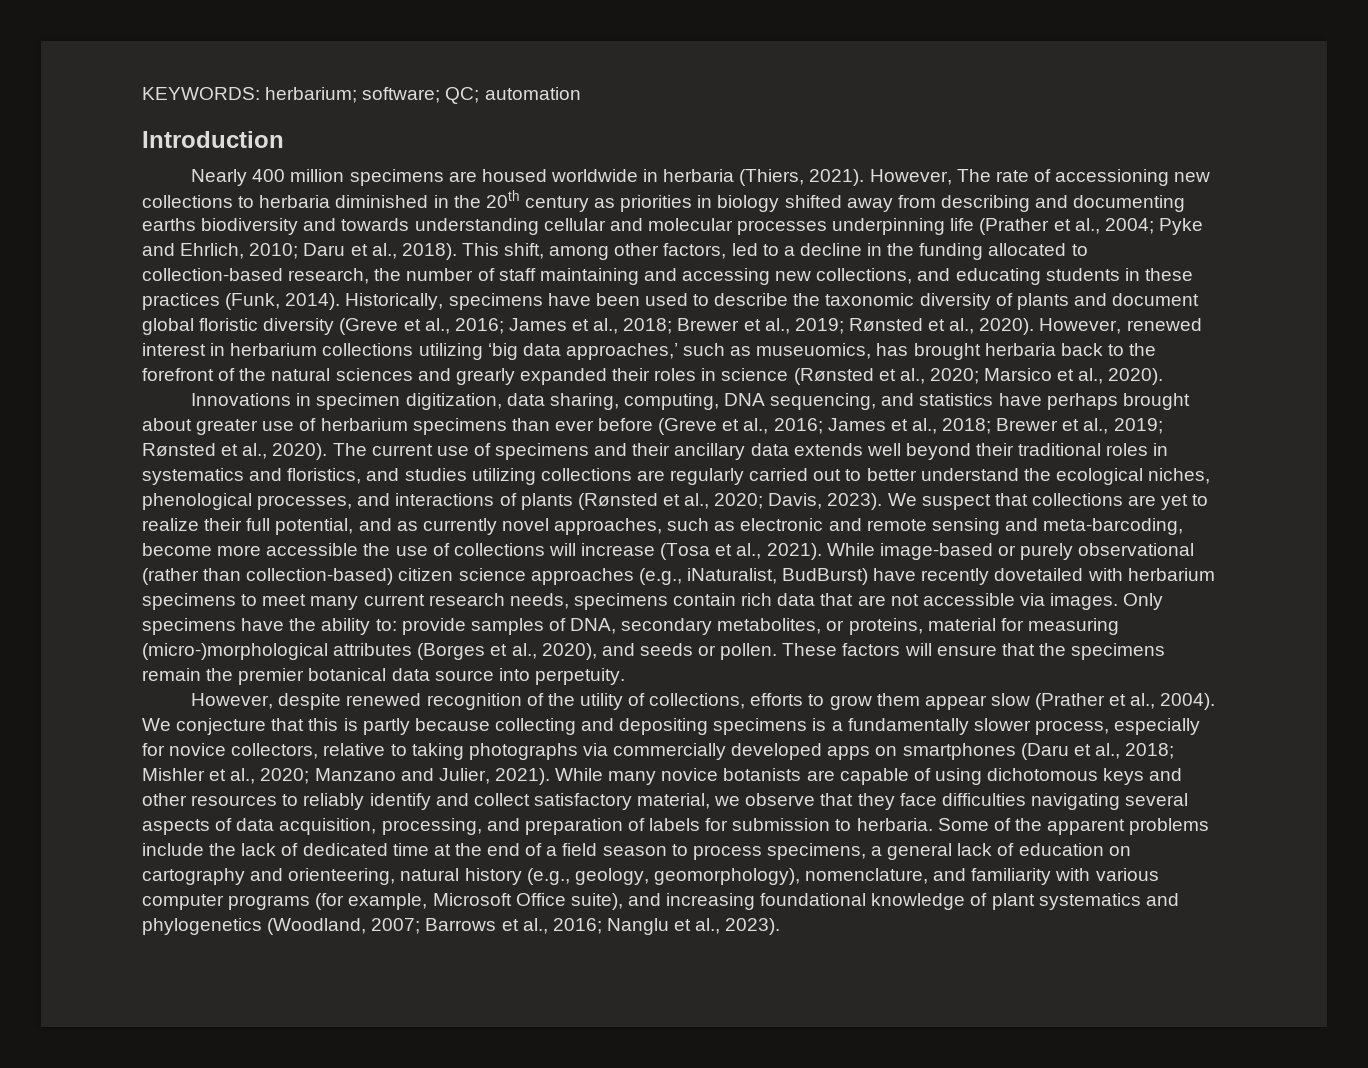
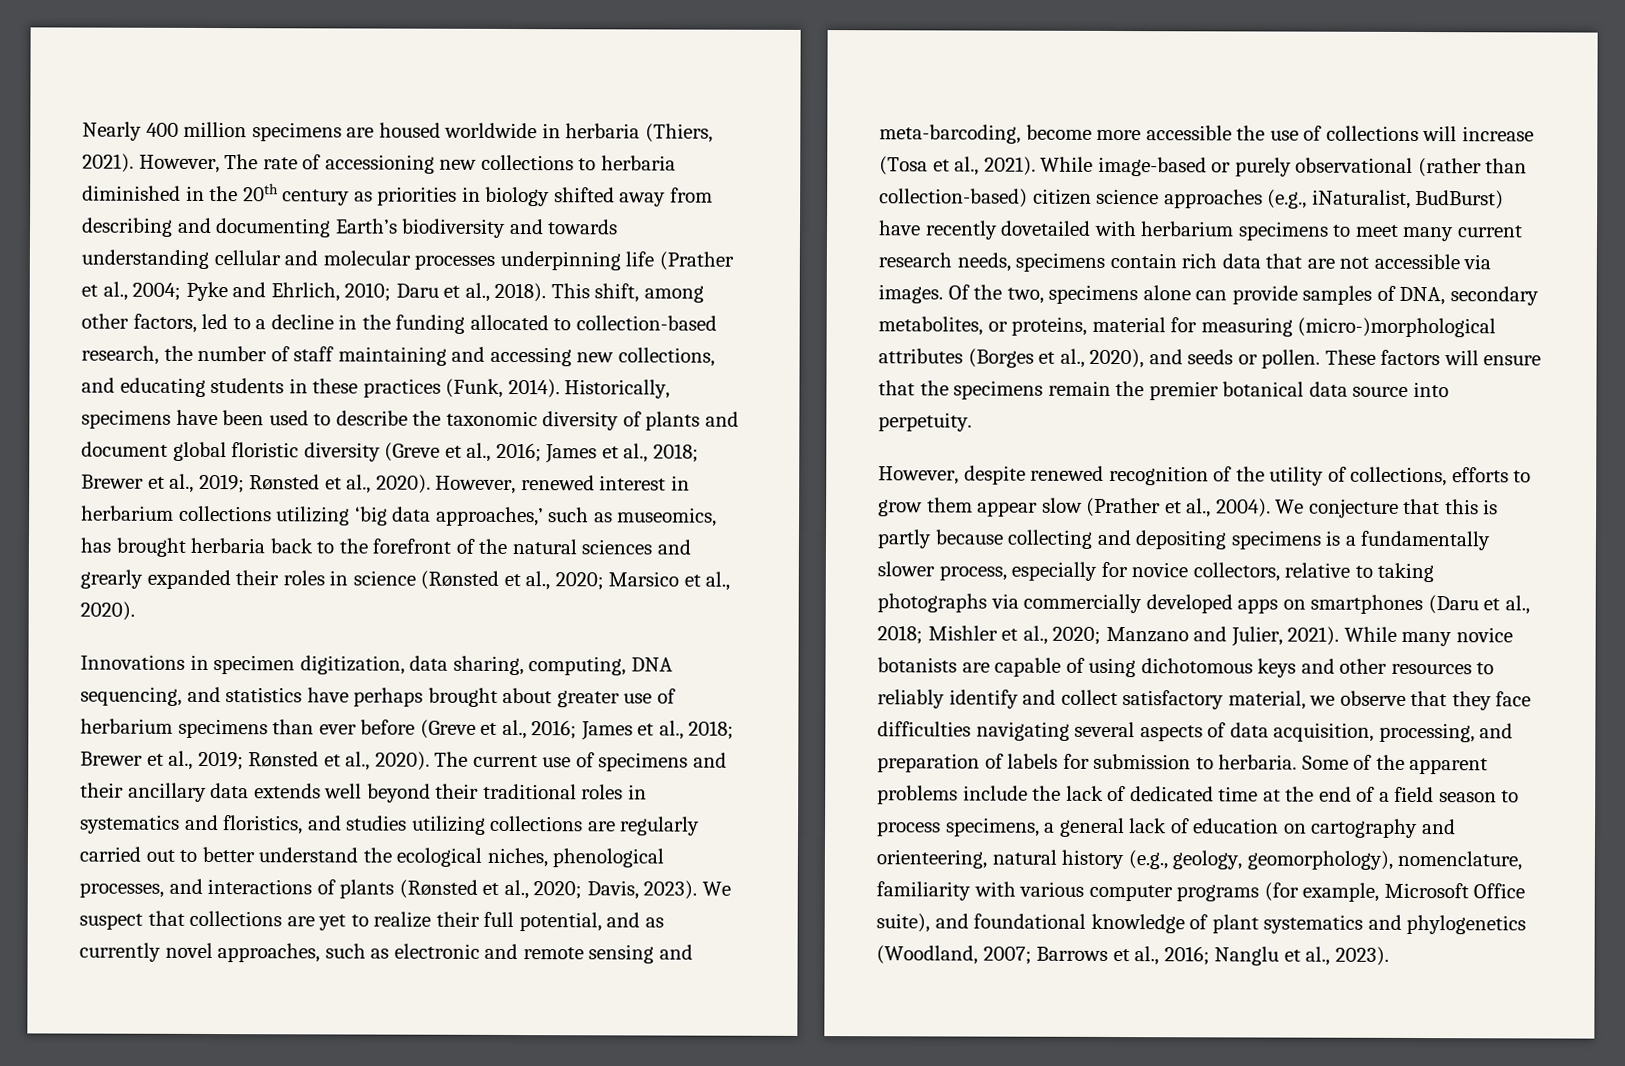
- KEYWORDS: herbarium; software; QC; automation
- Introduction
- However, The rate of accessioning new collections to herbaria diminished in the 20th century as priorities in biology shifted away from describing and documenting earths biodiversity and towards understanding cellular and molecular processes underpinning life (Prather et al., 2004; Pyke and Ehrlich, 2010; Daru et al., 2018).
+ However, The rate of accessioning new collections to herbaria diminished in the 20th century as priorities in biology shifted away from describing and documenting Earth’s biodiversity and towards understanding cellular and molecular processes underpinning life (Prather et al., 2004; Pyke and Ehrlich, 2010; Daru et al., 2018).
- However, renewed interest in herbarium collections utilizing ‘big data approaches,’ such as museuomics, has brought herbaria back to the forefront of the natural sciences and grearly expanded their roles in science (Rønsted et al., 2020; Marsico et al., 2020).
+ However, renewed interest in herbarium collections utilizing ‘big data approaches,’ such as museomics, has brought herbaria back to the forefront of the natural sciences and grearly expanded their roles in science (Rønsted et al., 2020; Marsico et al., 2020).
- Only specimens have the ability to: provide samples of DNA, secondary metabolites, or proteins, material for measuring (micro-)morphological attributes (Borges et al., 2020), and seeds or pollen.
+ Of the two, specimens alone can provide samples of DNA, secondary metabolites, or proteins, material for measuring (micro-)morphological attributes (Borges et al., 2020), and seeds or pollen.
- Some of the apparent problems include the lack of dedicated time at the end of a field season to process specimens, a general lack of education on cartography and orienteering, natural history (e.g., geology, geomorphology), nomenclature, and familiarity with various computer programs (for example, Microsoft Office suite), and increasing foundational knowledge of plant systematics and phylogenetics (Woodland, 2007;
+ Some of the apparent problems include the lack of dedicated time at the end of a field season to process specimens, a general lack of education on cartography and orienteering, natural history (e.g., geology, geomorphology), nomenclature, familiarity with various computer programs (for example, Microsoft Office suite), and foundational knowledge of plant systematics and phylogenetics (Woodland, 2007;

